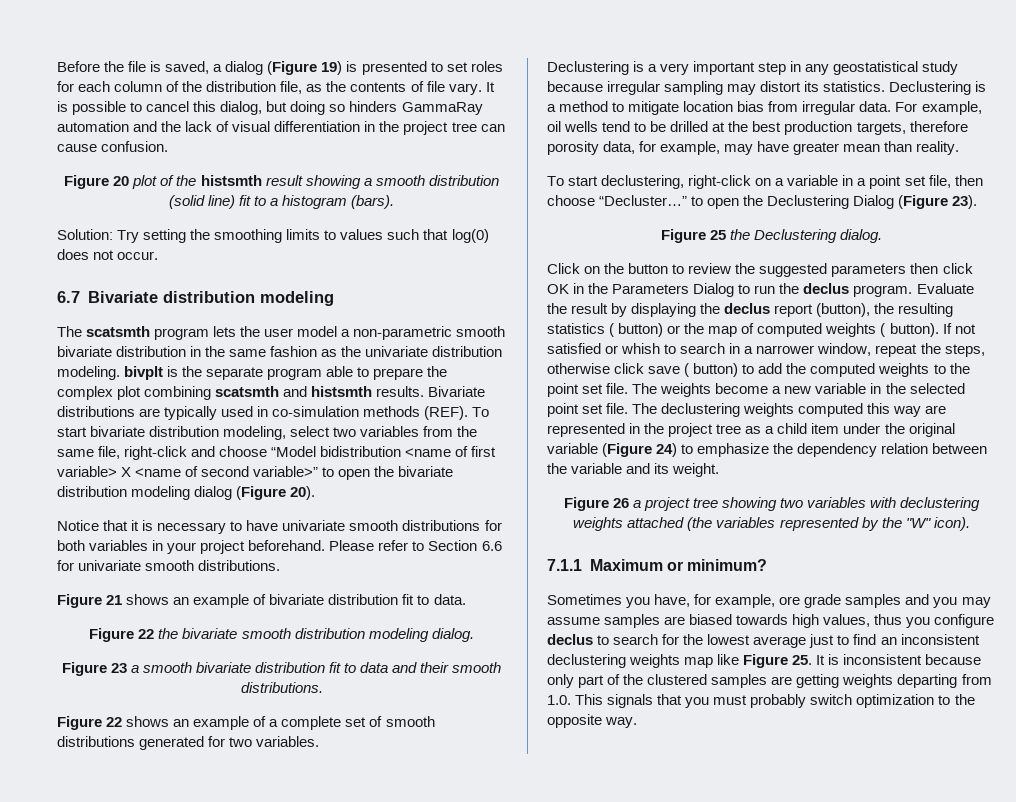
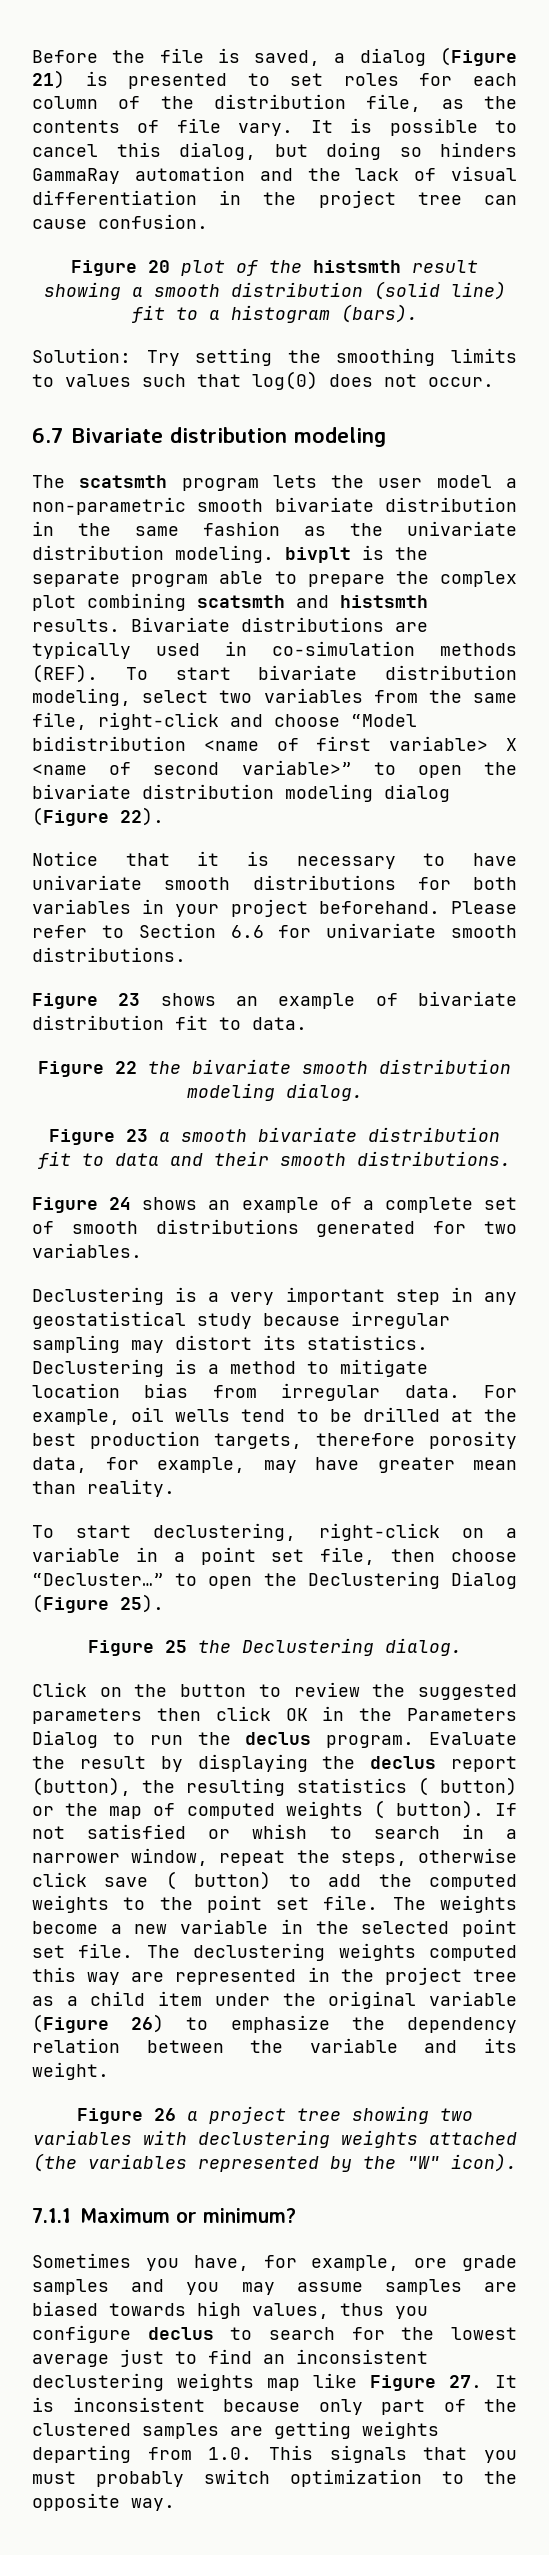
- Before the file is saved, a dialog (Figure 19) is presented to set roles for each column of the distribution file, as the contents of file vary.
+ Before the file is saved, a dialog (Figure 21) is presented to set roles for each column of the distribution file, as the contents of file vary.
- To start bivariate distribution modeling, select two variables from the same file, right-click and choose “Model bidistribution <name of first variable> X <name of second variable>” to open the bivariate distribution modeling dialog (Figure 20).
+ To start bivariate distribution modeling, select two variables from the same file, right-click and choose “Model bidistribution <name of first variable> X <name of second variable>” to open the bivariate distribution modeling dialog (Figure 22).
- Figure 21 shows an example of bivariate distribution fit to data.
+ Figure 23 shows an example of bivariate distribution fit to data.
- Figure 22 shows an example of a complete set of smooth distributions generated for two variables.
+ Figure 24 shows an example of a complete set of smooth distributions generated for two variables.
- To start declustering, right-click on a variable in a point set file, then choose “Decluster…” to open the Declustering Dialog (Figure 23).
+ To start declustering, right-click on a variable in a point set file, then choose “Decluster…” to open the Declustering Dialog (Figure 25).
- The declustering weights computed this way are represented in the project tree as a child item under the original variable (Figure 24) to emphasize the dependency relation between the variable and its weight.
+ The declustering weights computed this way are represented in the project tree as a child item under the original variable (Figure 26) to emphasize the dependency relation between the variable and its weight.
- Sometimes you have, for example, ore grade samples and you may assume samples are biased towards high values, thus you configure declus to search for the lowest average just to find an inconsistent declustering weights map like Figure 25. It is inconsistent because only part of the clustered samples are getting weights departing from 1.0. This signals that you must probably switch optimization to the opposite way.
+ Sometimes you have, for example, ore grade samples and you may assume samples are biased towards high values, thus you configure declus to search for the lowest average just to find an inconsistent declustering weights map like Figure 27. It is inconsistent because only part of the clustered samples are getting weights departing from 1.0. This signals that you must probably switch optimization to the opposite way.

